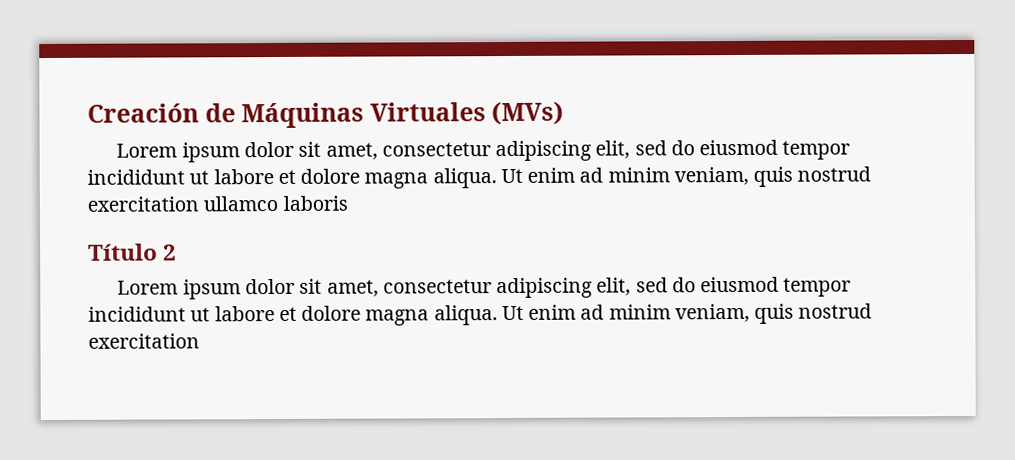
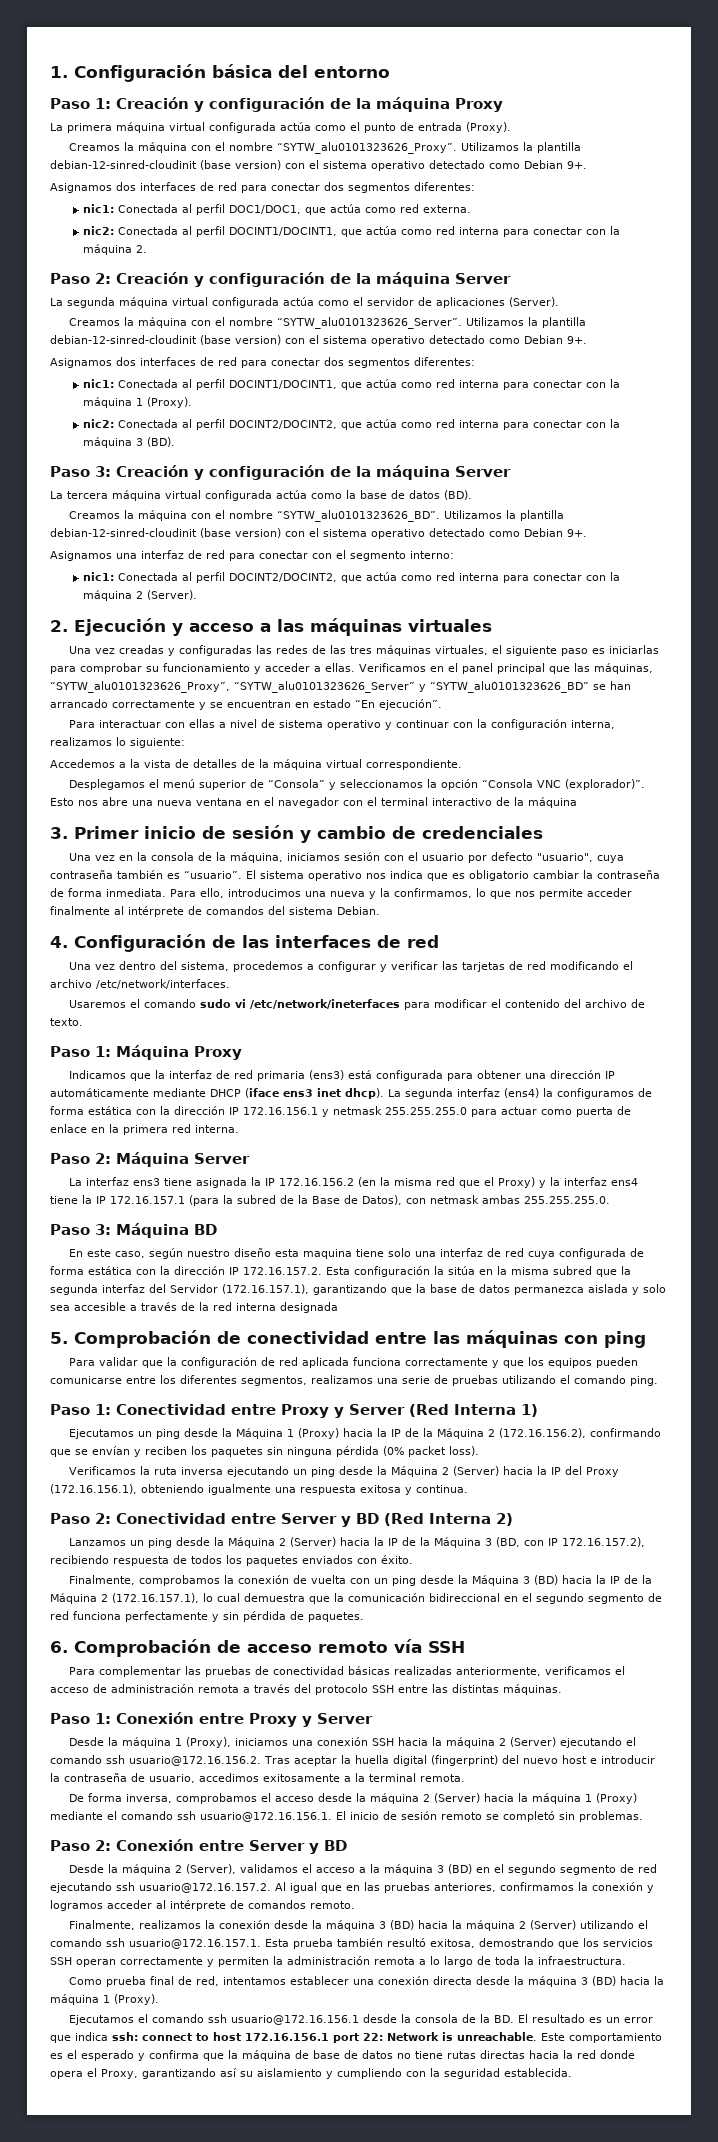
- Creación de Máquinas Virtuales (MVs)
- Lorem ipsum dolor sit amet, consectetur adipiscing elit, sed do eiusmod tempor incididunt ut labore et dolore magna aliqua. Ut enim ad minim veniam, quis nostrud exercitation ullamco laboris
- Título 2
- Lorem ipsum dolor sit amet, consectetur adipiscing elit, sed do eiusmod tempor incididunt ut labore et dolore magna aliqua. Ut enim ad minim veniam, quis nostrud exercitation
+ 1. Configuración básica del entorno
+ Paso 1: Creación y configuración de la máquina Proxy
+ La primera máquina virtual configurada actúa como el punto de entrada (Proxy).
+ Creamos la máquina con el nombre “SYTW_alu0101323626_Proxy”. Utilizamos la plantilla debian-12-sinred-cloudinit (base version) con el sistema operativo detectado como Debian 9+.
+ Asignamos dos interfaces de red para conectar dos segmentos diferentes:
+ nic1: Conectada al perfil DOC1/DOC1, que actúa como red externa.
+ nic2: Conectada al perfil DOCINT1/DOCINT1, que actúa como red interna para conectar con la máquina 2.
+ Paso 2: Creación y configuración de la máquina Server
+ La segunda máquina virtual configurada actúa como el servidor de aplicaciones (Server).
+ Creamos la máquina con el nombre “SYTW_alu0101323626_Server”. Utilizamos la plantilla debian-12-sinred-cloudinit (base version) con el sistema operativo detectado como Debian 9+.
+ Asignamos dos interfaces de red para conectar dos segmentos diferentes:
+ nic1: Conectada al perfil DOCINT1/DOCINT1, que actúa como red interna para conectar con la máquina 1 (Proxy).
+ nic2: Conectada al perfil DOCINT2/DOCINT2, que actúa como red interna para conectar con la máquina 3 (BD).
+ Paso 3: Creación y configuración de la máquina Server
+ La tercera máquina virtual configurada actúa como la base de datos (BD).
+ Creamos la máquina con el nombre “SYTW_alu0101323626_BD”. Utilizamos la plantilla debian-12-sinred-cloudinit (base version) con el sistema operativo detectado como Debian 9+.
+ Asignamos una interfaz de red para conectar con el segmento interno:
+ nic1: Conectada al perfil DOCINT2/DOCINT2, que actúa como red interna para conectar con la máquina 2 (Server).
+ 2. Ejecución y acceso a las máquinas virtuales
+ Una vez creadas y configuradas las redes de las tres máquinas virtuales, el siguiente paso es iniciarlas para comprobar su funcionamiento y acceder a ellas. Verificamos en el panel principal que las máquinas, “SYTW_alu0101323626_Proxy”, “SYTW_alu0101323626_Server” y “SYTW_alu0101323626_BD” se han arrancado correctamente y se encuentran en estado “En ejecución”.
+ Para interactuar con ellas a nivel de sistema operativo y continuar con la configuración interna, realizamos lo siguiente:
+ Accedemos a la vista de detalles de la máquina virtual correspondiente.
+ Desplegamos el menú superior de “Consola” y seleccionamos la opción “Consola VNC (explorador)”. Esto nos abre una nueva ventana en el navegador con el terminal interactivo de la máquina
+ 3. Primer inicio de sesión y cambio de credenciales
+ Una vez en la consola de la máquina, iniciamos sesión con el usuario por defecto "usuario", cuya contraseña también es “usuario”. El sistema operativo nos indica que es obligatorio cambiar la contraseña de forma inmediata. Para ello, introducimos una nueva y la confirmamos, lo que nos permite acceder finalmente al intérprete de comandos del sistema Debian.
+ 4. Configuración de las interfaces de red
+ Una vez dentro del sistema, procedemos a configurar y verificar las tarjetas de red modificando el archivo /etc/network/interfaces.
+ Usaremos el comando sudo vi /etc/network/ineterfaces para modificar el contenido del archivo de texto.
+ Paso 1: Máquina Proxy
+ Indicamos que la interfaz de red primaria (ens3) está configurada para obtener una dirección IP automáticamente mediante DHCP (iface ens3 inet dhcp). La segunda interfaz (ens4) la configuramos de forma estática con la dirección IP 172.16.156.1 y netmask 255.255.255.0 para actuar como puerta de enlace en la primera red interna.
+ Paso 2: Máquina Server
+ La interfaz ens3 tiene asignada la IP 172.16.156.2 (en la misma red que el Proxy) y la interfaz ens4 tiene la IP 172.16.157.1 (para la subred de la Base de Datos), con netmask ambas 255.255.255.0.
+ Paso 3: Máquina BD
+ En este caso, según nuestro diseño esta maquina tiene solo una interfaz de red cuya configurada de forma estática con la dirección IP 172.16.157.2. Esta configuración la sitúa en la misma subred que la segunda interfaz del Servidor (172.16.157.1), garantizando que la base de datos permanezca aislada y solo sea accesible a través de la red interna designada
+ 5. Comprobación de conectividad entre las máquinas con ping
+ Para validar que la configuración de red aplicada funciona correctamente y que los equipos pueden comunicarse entre los diferentes segmentos, realizamos una serie de pruebas utilizando el comando ping.
+ Paso 1: Conectividad entre Proxy y Server (Red Interna 1)
+ Ejecutamos un ping desde la Máquina 1 (Proxy) hacia la IP de la Máquina 2 (172.16.156.2), confirmando que se envían y reciben los paquetes sin ninguna pérdida (0% packet loss).
+ Verificamos la ruta inversa ejecutando un ping desde la Máquina 2 (Server) hacia la IP del Proxy (172.16.156.1), obteniendo igualmente una respuesta exitosa y continua.
+ Paso 2: Conectividad entre Server y BD (Red Interna 2)
+ Lanzamos un ping desde la Máquina 2 (Server) hacia la IP de la Máquina 3 (BD, con IP 172.16.157.2), recibiendo respuesta de todos los paquetes enviados con éxito.
+ Finalmente, comprobamos la conexión de vuelta con un ping desde la Máquina 3 (BD) hacia la IP de la Máquina 2 (172.16.157.1), lo cual demuestra que la comunicación bidireccional en el segundo segmento de red funciona perfectamente y sin pérdida de paquetes.
+ 6. Comprobación de acceso remoto vía SSH
+ Para complementar las pruebas de conectividad básicas realizadas anteriormente, verificamos el acceso de administración remota a través del protocolo SSH entre las distintas máquinas.
+ Paso 1: Conexión entre Proxy y Server
+ Desde la máquina 1 (Proxy), iniciamos una conexión SSH hacia la máquina 2 (Server) ejecutando el comando ssh usuario@172.16.156.2. Tras aceptar la huella digital (fingerprint) del nuevo host e introducir la contraseña de usuario, accedimos exitosamente a la terminal remota.
+ De forma inversa, comprobamos el acceso desde la máquina 2 (Server) hacia la máquina 1 (Proxy) mediante el comando ssh usuario@172.16.156.1. El inicio de sesión remoto se completó sin problemas.
+ Paso 2: Conexión entre Server y BD
+ Desde la máquina 2 (Server), validamos el acceso a la máquina 3 (BD) en el segundo segmento de red ejecutando ssh usuario@172.16.157.2. Al igual que en las pruebas anteriores, confirmamos la conexión y logramos acceder al intérprete de comandos remoto.
+ Finalmente, realizamos la conexión desde la máquina 3 (BD) hacia la máquina 2 (Server) utilizando el comando ssh usuario@172.16.157.1. Esta prueba también resultó exitosa, demostrando que los servicios SSH operan correctamente y permiten la administración remota a lo largo de toda la infraestructura.
+ Como prueba final de red, intentamos establecer una conexión directa desde la máquina 3 (BD) hacia la máquina 1 (Proxy).
+ Ejecutamos el comando ssh usuario@172.16.156.1 desde la consola de la BD. El resultado es un error que indica ssh: connect to host 172.16.156.1 port 22: Network is unreachable. Este comportamiento es el esperado y confirma que la máquina de base de datos no tiene rutas directas hacia la red donde opera el Proxy, garantizando así su aislamiento y cumpliendo con la seguridad establecida.

